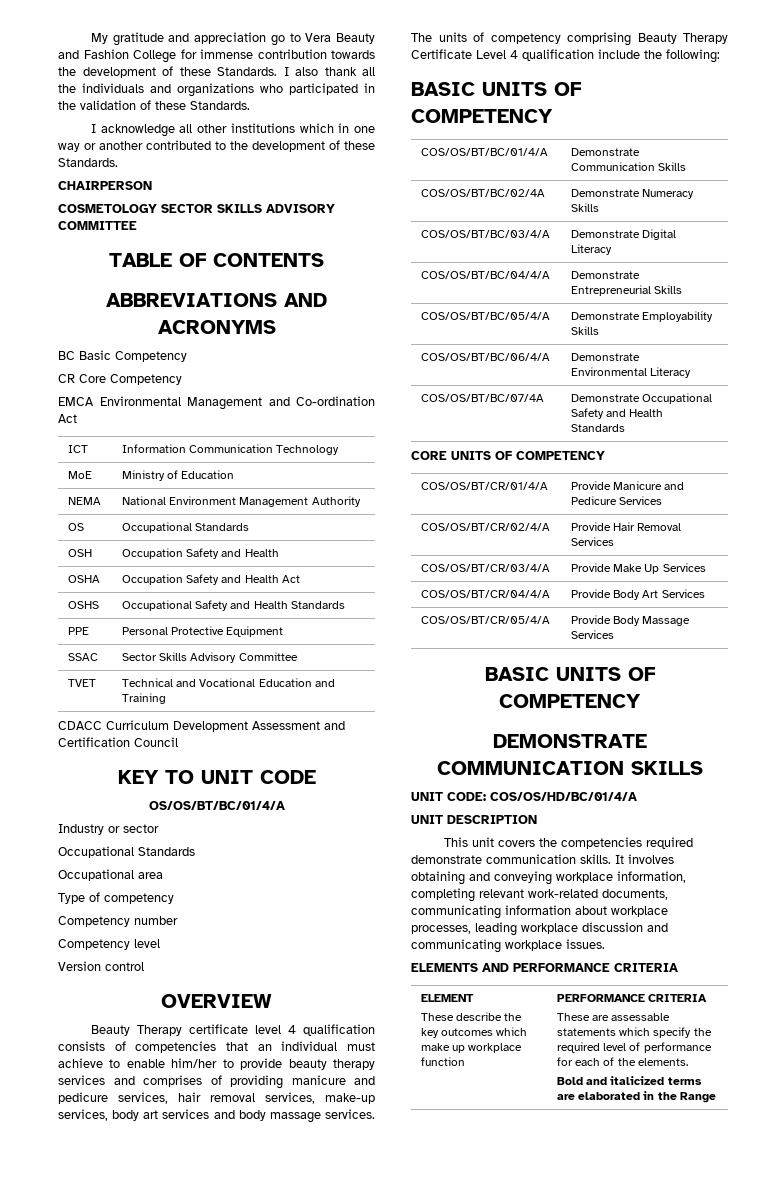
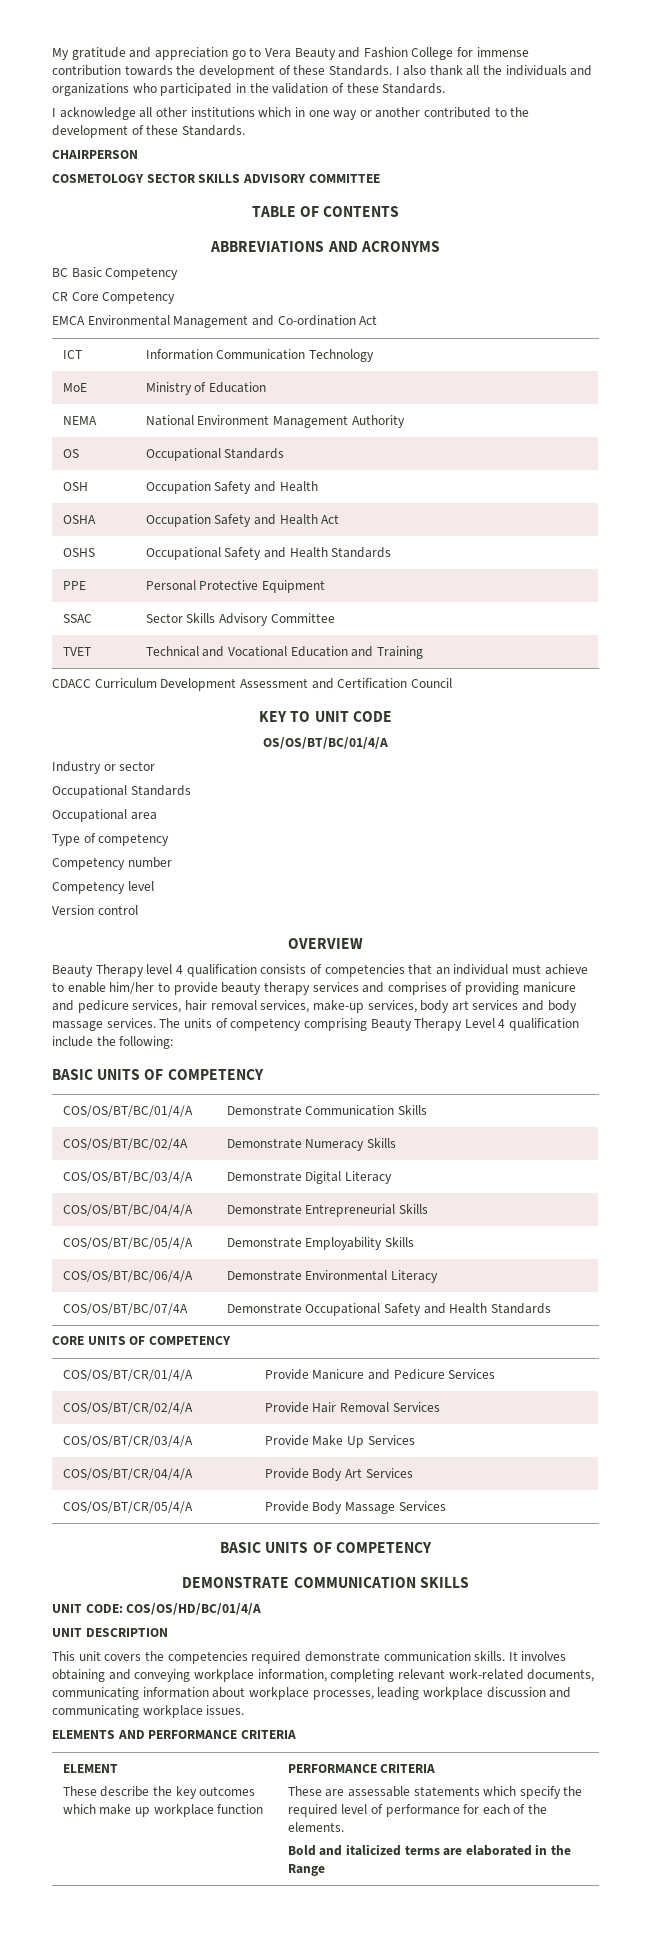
- Beauty Therapy certificate level 4 qualification consists of competencies that an individual must achieve to enable him/her to provide beauty therapy services and comprises of providing manicure and pedicure services, hair removal services, make-up services, body art services and body massage services.
+ Beauty Therapy level 4 qualification consists of competencies that an individual must achieve to enable him/her to provide beauty therapy services and comprises of providing manicure and pedicure services, hair removal services, make-up services, body art services and body massage services.
- The units of competency comprising Beauty Therapy Certificate Level 4 qualification include the following:
+ The units of competency comprising Beauty Therapy Level 4 qualification include the following:

